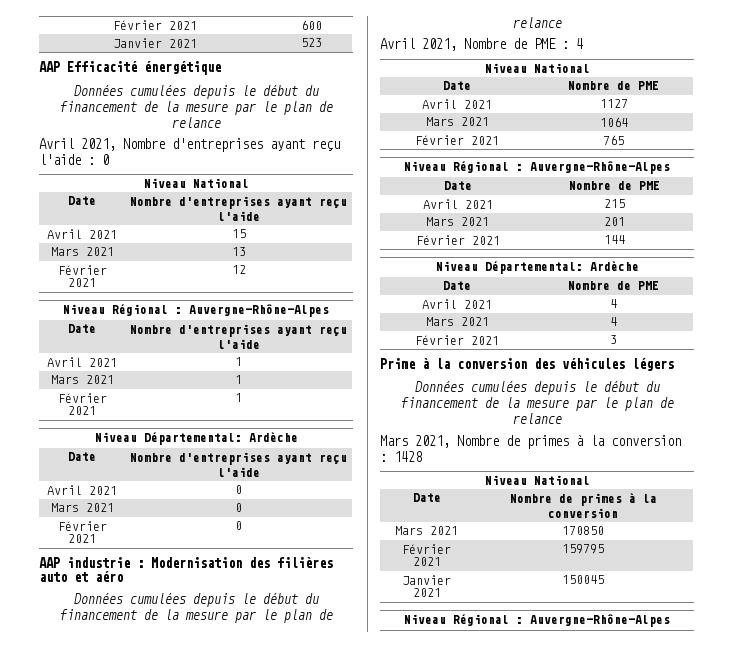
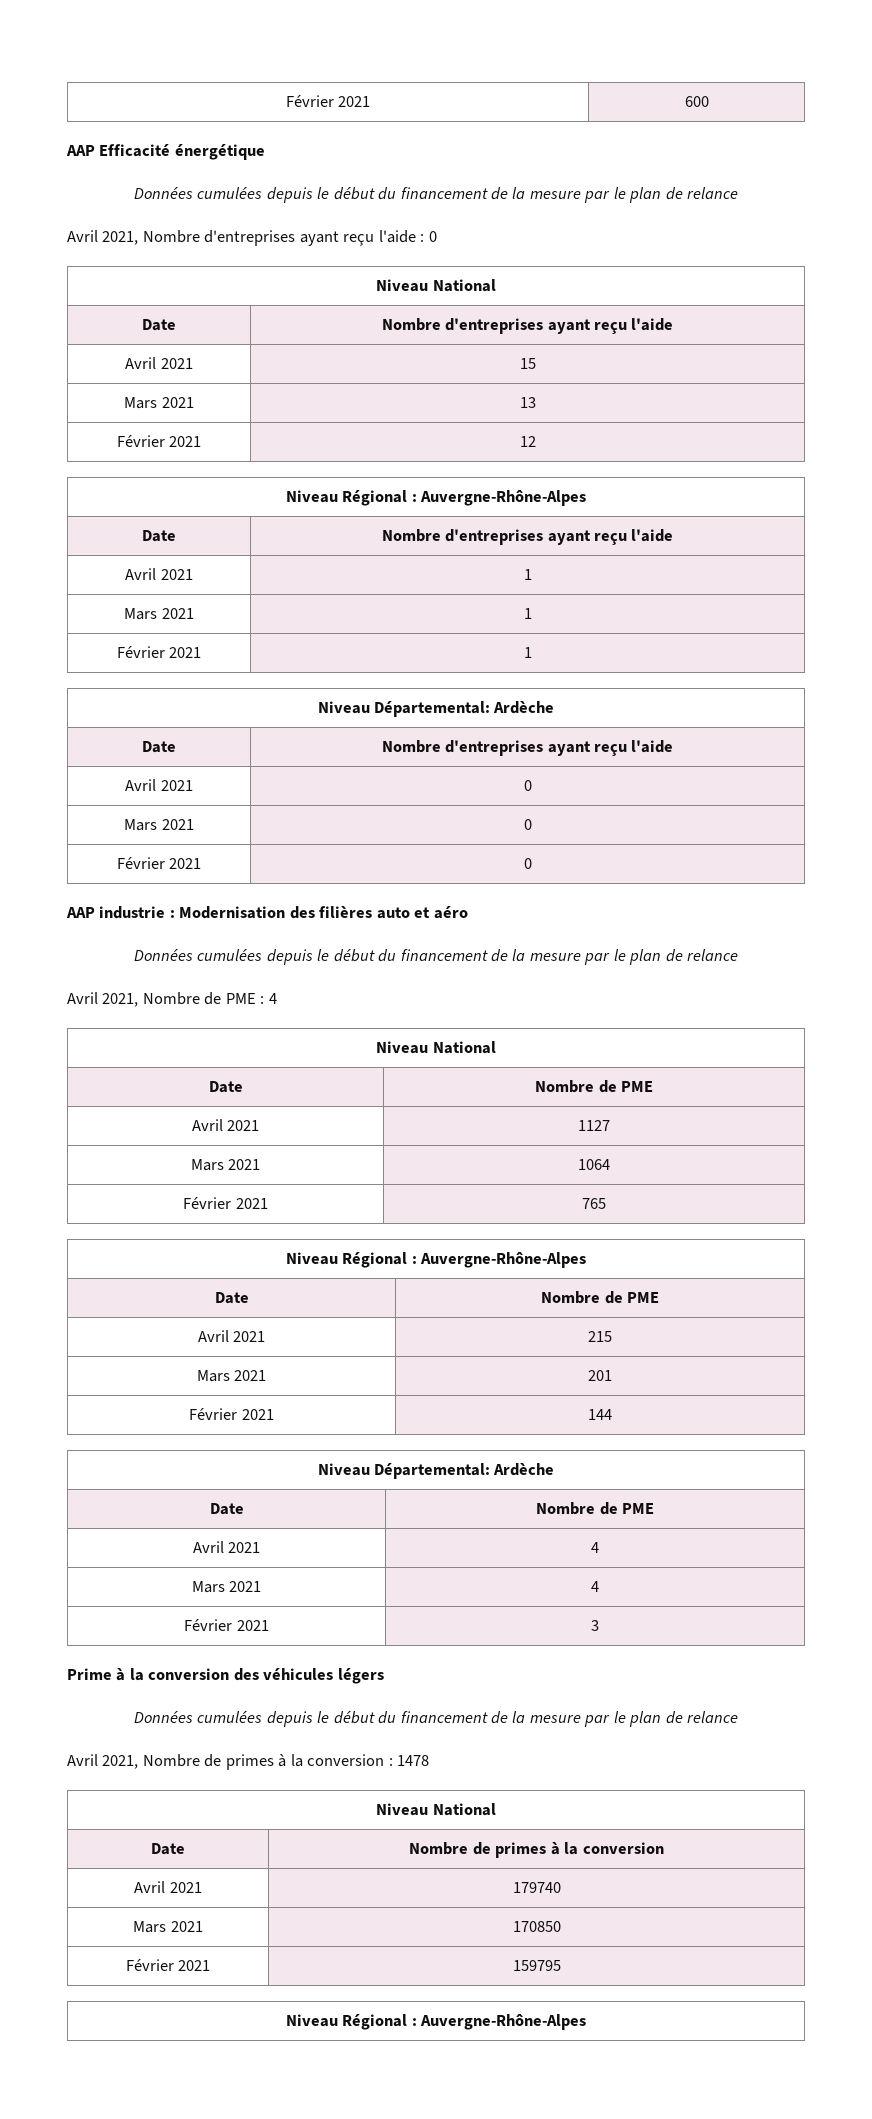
- Janvier 2021 | 523
- Mars 2021, Nombre de primes à la conversion : 1428
+ Avril 2021, Nombre de primes à la conversion : 1478
+ Avril 2021 | 179740
- Janvier 2021 | 150045

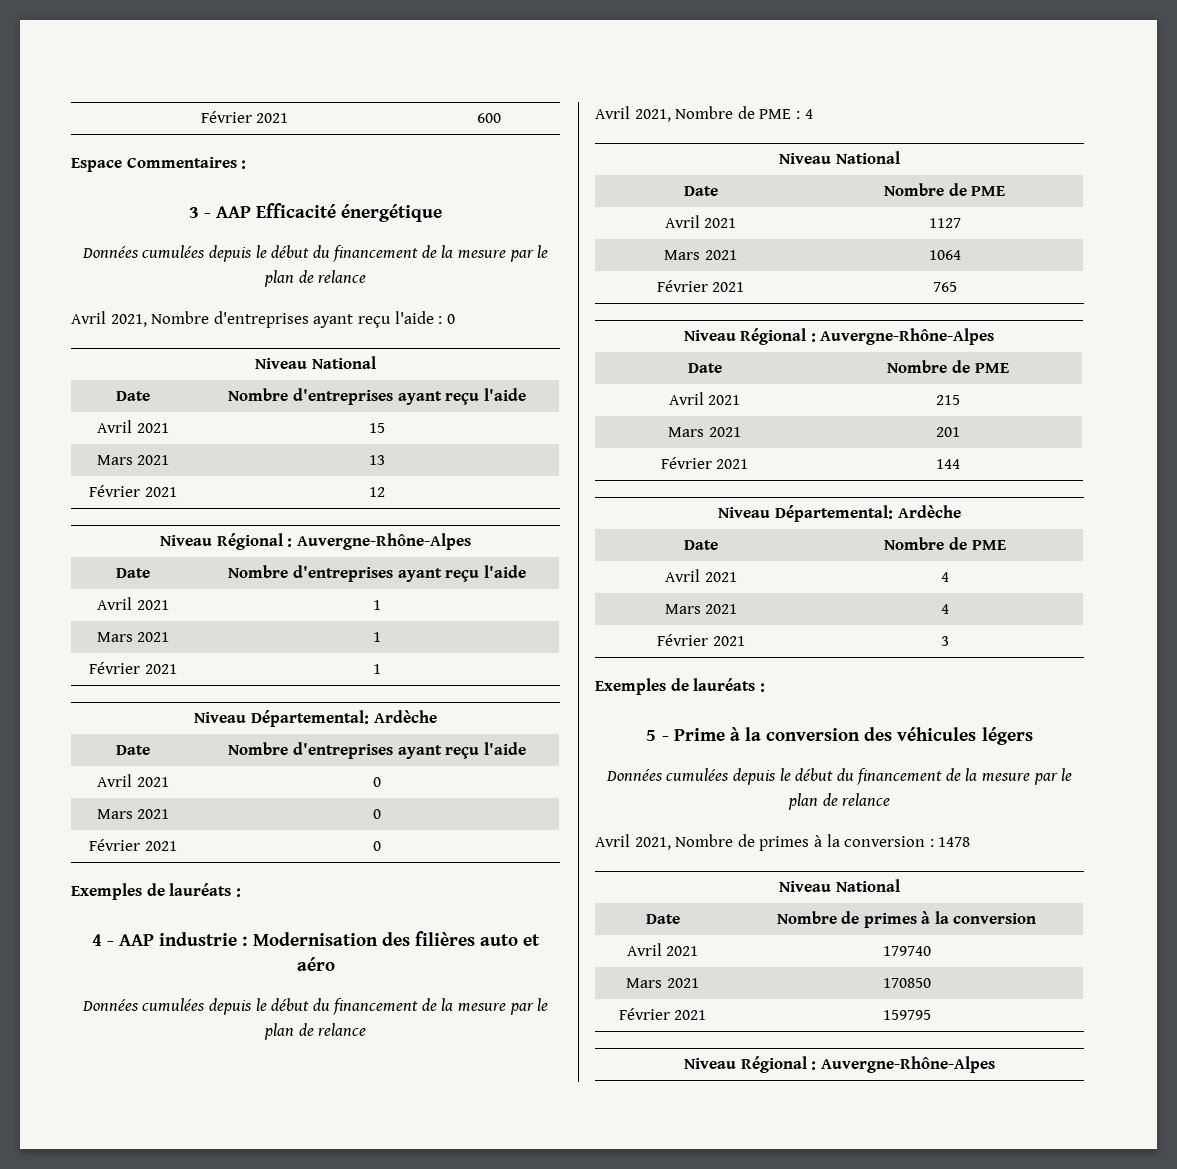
- AAP Efficacité énergétique
+ Espace Commentaires :
+ 3 - AAP Efficacité énergétique
  Février 2021 | 0
- AAP industrie : Modernisation des filières auto et aéro
+ Exemples de lauréats :
+ 4 - AAP industrie : Modernisation des filières auto et aéro
  Février 2021 | 3
- Prime à la conversion des véhicules légers
+ Exemples de lauréats :
+ 5 - Prime à la conversion des véhicules légers

